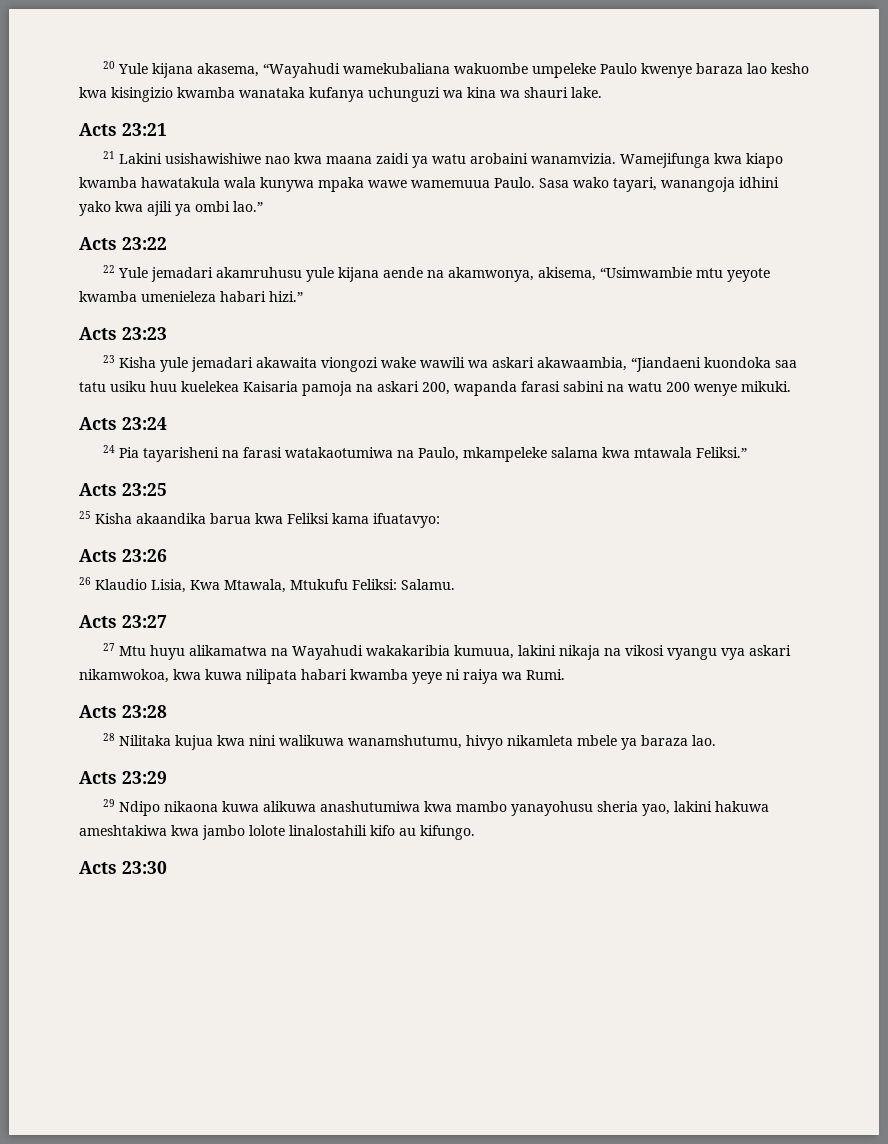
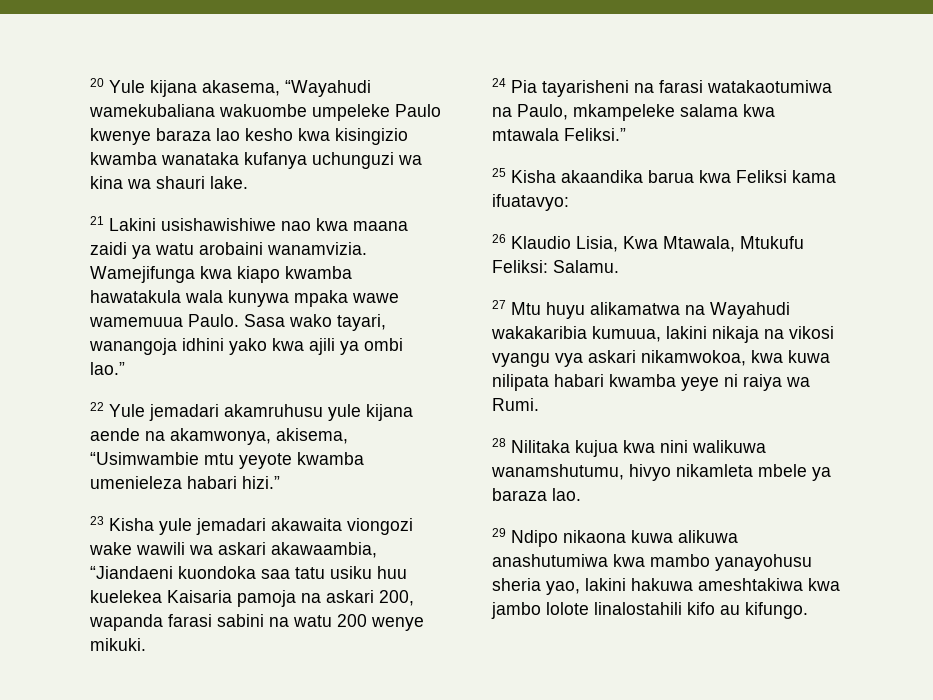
- Acts 23:21
- Acts 23:22
- Acts 23:23
- Acts 23:24
- Acts 23:25
- Acts 23:26
- Acts 23:27
- Acts 23:28
- Acts 23:29
- Acts 23:30

